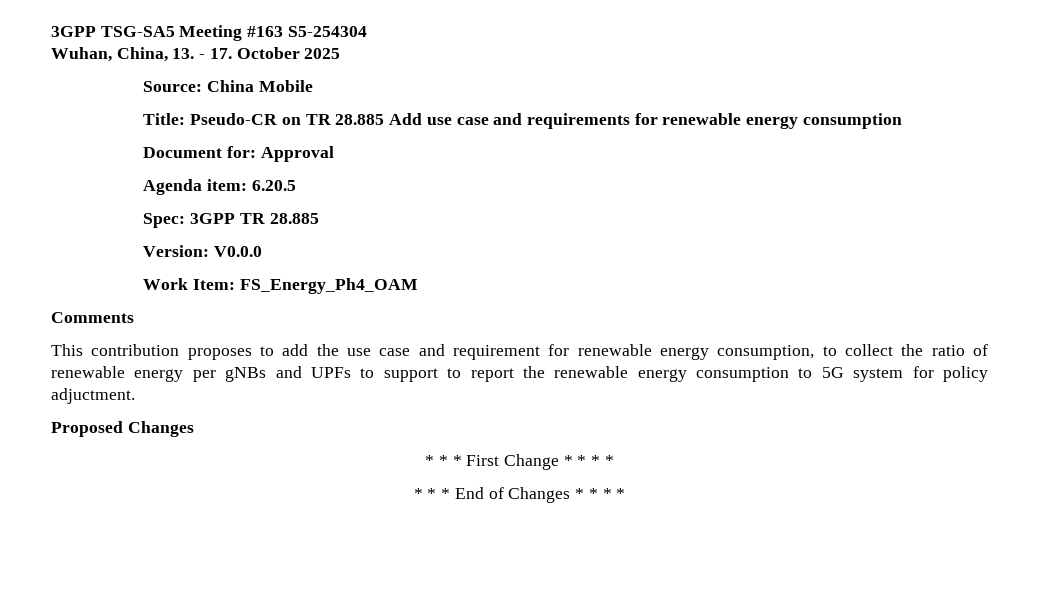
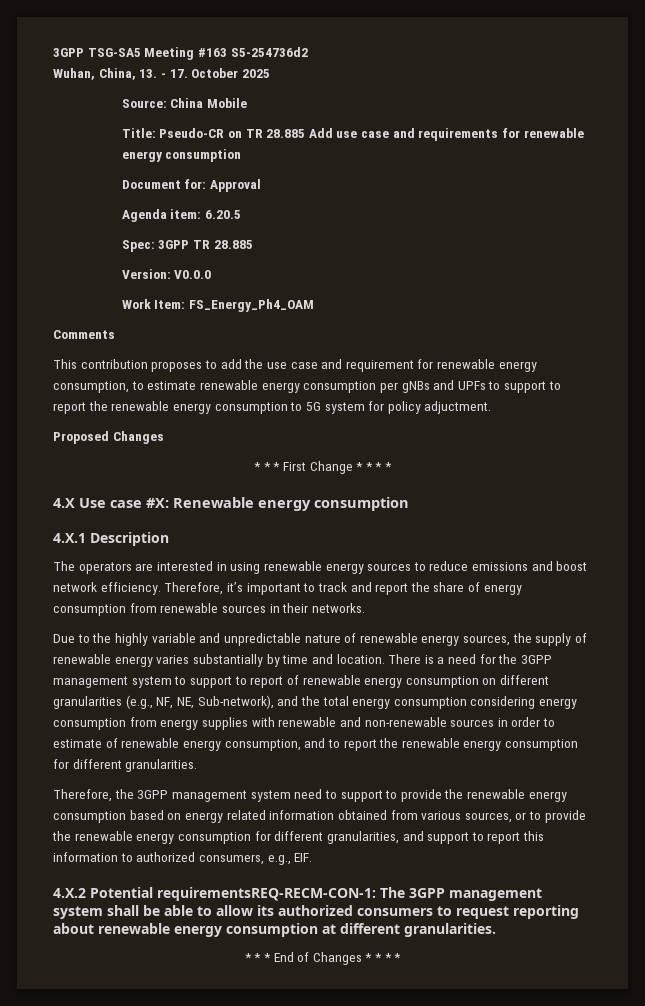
- 3GPP TSG-SA5 Meeting #163 S5-254304
+ 3GPP TSG-SA5 Meeting #163 S5-254736d2
- This contribution proposes to add the use case and requirement for renewable energy consumption, to collect the ratio of renewable energy per gNBs and UPFs to support to report the renewable energy consumption to 5G system for policy adjuctment.
+ This contribution proposes to add the use case and requirement for renewable energy consumption, to estimate renewable energy consumption per gNBs and UPFs to support to report the renewable energy consumption to 5G system for policy adjuctment.
+ 4.X Use case #X: Renewable energy consumption
+ 4.X.1 Description
+ The operators are interested in using renewable energy sources to reduce emissions and boost network efficiency. Therefore, it’s important to track and report the share of energy consumption from renewable sources in their networks.
+ Due to the highly variable and unpredictable nature of renewable energy sources, the supply of renewable energy varies substantially by time and location. There is a need for the 3GPP management system to support to report of renewable energy consumption on different granularities (e.g., NF, NE, Sub-network), and the total energy consumption considering energy consumption from energy supplies with renewable and non-renewable sources in order to estimate of renewable energy consumption, and to report the renewable energy consumption for different granularities.
+ Therefore, the 3GPP management system need to support to provide the renewable energy consumption based on energy related information obtained from various sources, or to provide the renewable energy consumption for different granularities, and support to report this information to authorized consumers, e.g., EIF.
+ 4.X.2 Potential requirementsREQ-RECM-CON-1: The 3GPP management system shall be able to allow its authorized consumers to request reporting about renewable energy consumption at different granularities.

